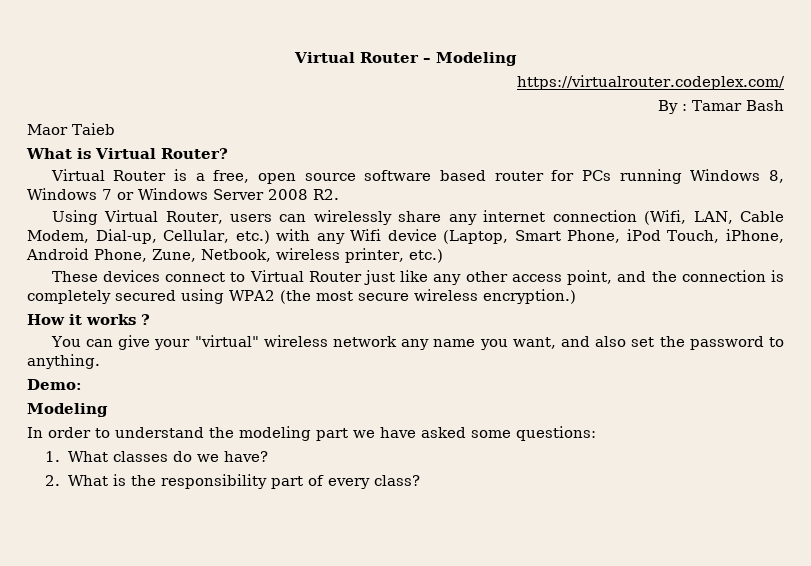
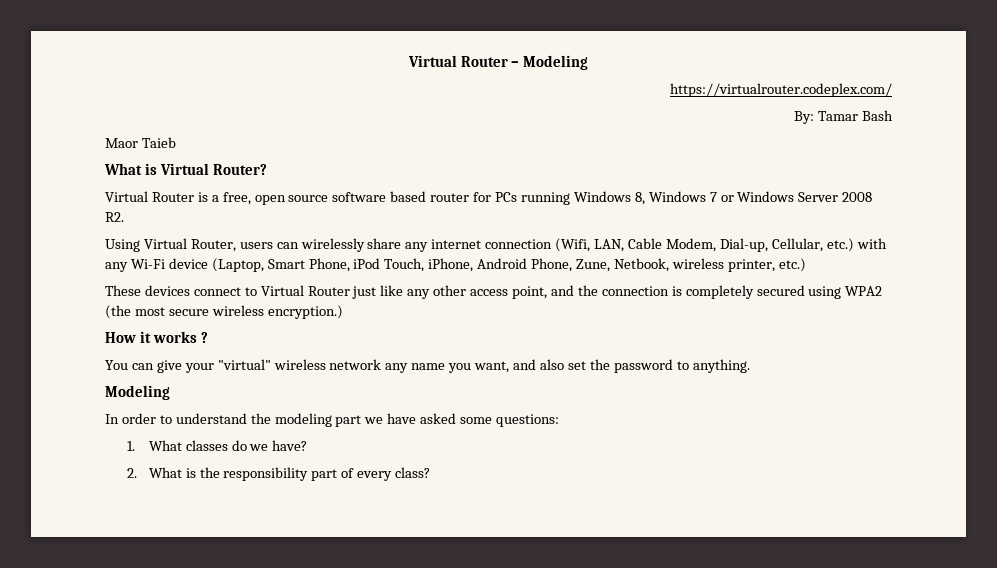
- By : Tamar Bash
+ By: Tamar Bash
- Using Virtual Router, users can wirelessly share any internet connection (Wifi, LAN, Cable Modem, Dial-up, Cellular, etc.) with any Wifi device (Laptop, Smart Phone, iPod Touch, iPhone, Android Phone, Zune, Netbook, wireless printer, etc.)
+ Using Virtual Router, users can wirelessly share any internet connection (Wifi, LAN, Cable Modem, Dial-up, Cellular, etc.) with any Wi-Fi device (Laptop, Smart Phone, iPod Touch, iPhone, Android Phone, Zune, Netbook, wireless printer, etc.)
- Demo:

